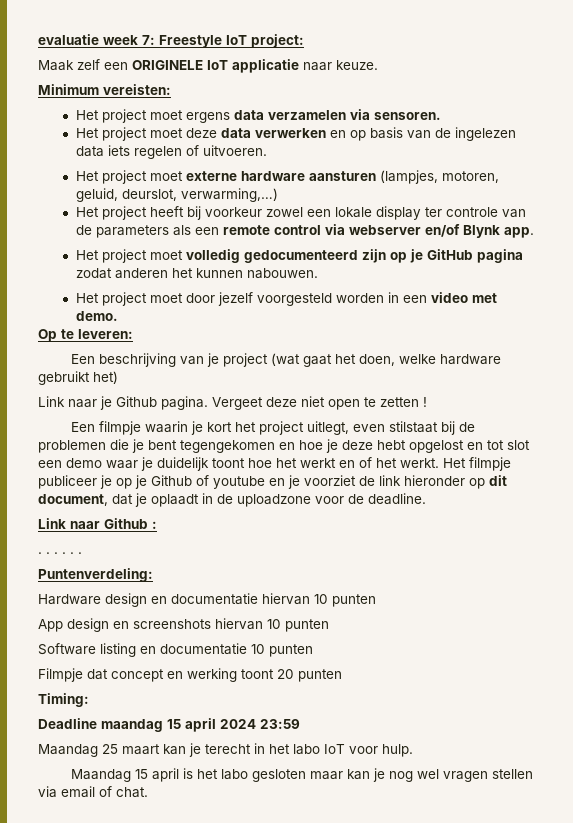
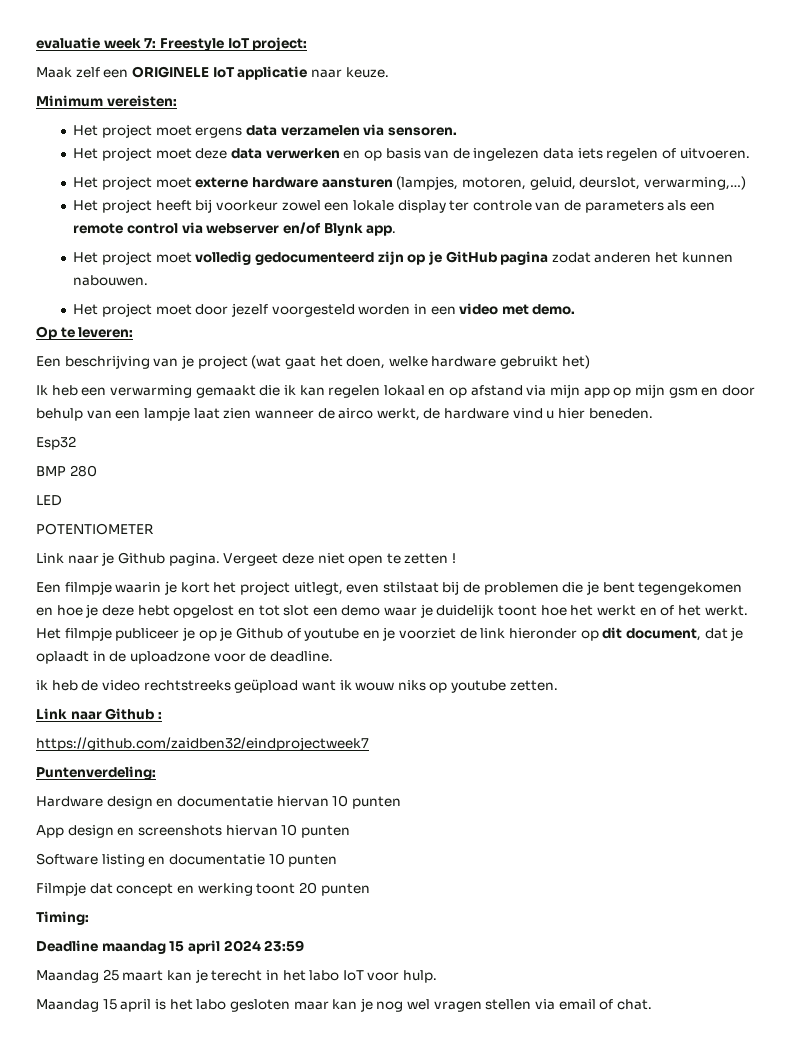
+ Ik heb een verwarming gemaakt die ik kan regelen lokaal en op afstand via mijn app op mijn gsm en door behulp van een lampje laat zien wanneer de airco werkt, de hardware vind u hier beneden.
+ Esp32
+ BMP 280
+ LED
+ POTENTIOMETER
+ ik heb de video rechtstreeks geüpload want ik wouw niks op youtube zetten.
  Link naar Github :
- . . . . . .
+ https://github.com/zaidben32/eindprojectweek7

